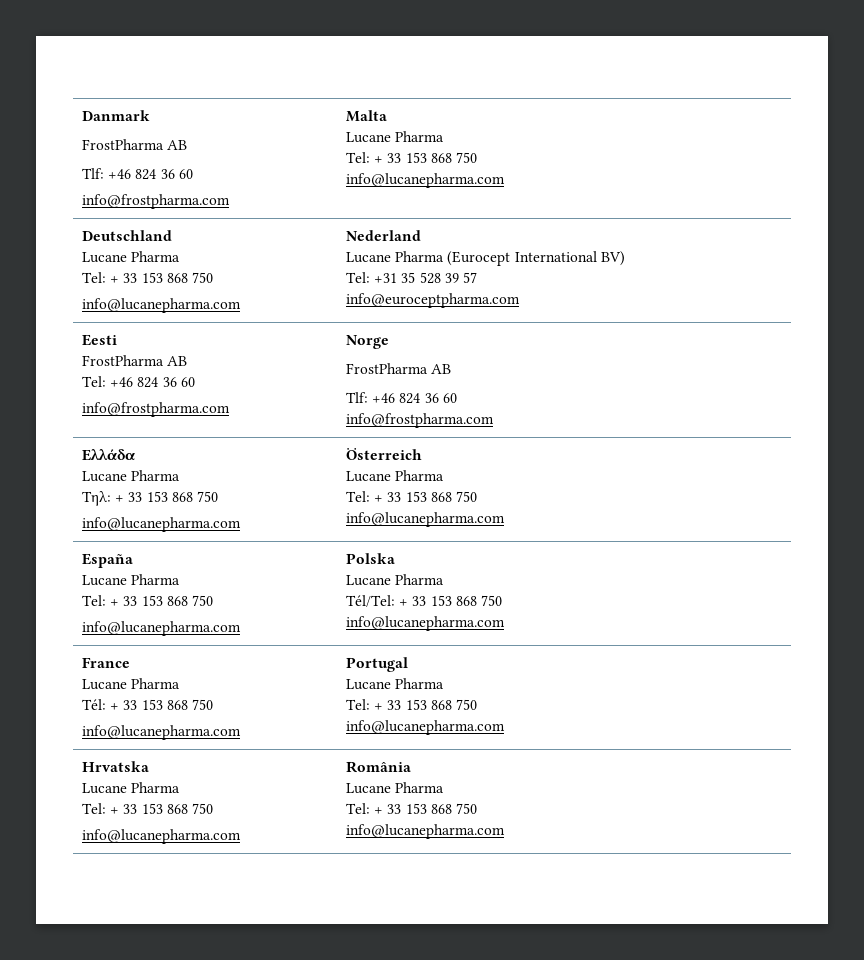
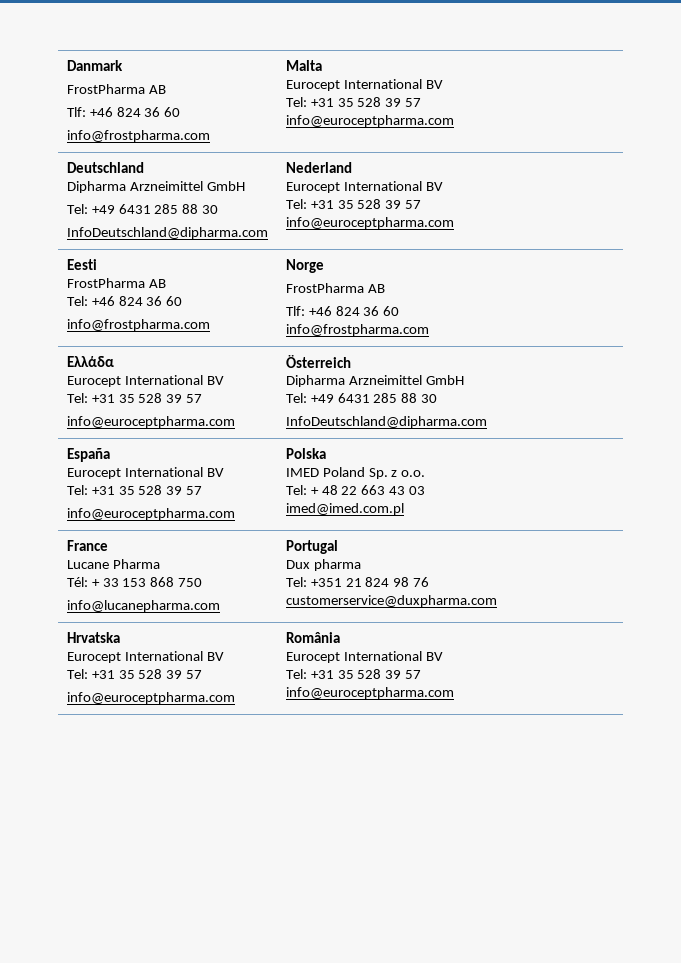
  Danmark
  FrostPharma AB
  Tlf: +46 824 36 60
  info@frostpharma.com | Malta
- Lucane Pharma
- Tel: + 33 153 868 750
- info@lucanepharma.com
+ Eurocept International BV
+ Tel: +31 35 528 39 57
+ info@euroceptpharma.com
  Deutschland
- Lucane Pharma
- Tel: + 33 153 868 750
- info@lucanepharma.com | Nederland
- Lucane Pharma (Eurocept International BV)
+ Dipharma Arzneimittel GmbH
+ Tel: +49 6431 285 88 30
+ InfoDeutschland@dipharma.com | Nederland
+ Eurocept International BV
  Ελλάδα
- Lucane Pharma
- Τηλ: + 33 153 868 750
- info@lucanepharma.com | Österreich
- Lucane Pharma
- Tel: + 33 153 868 750
- info@lucanepharma.com
+ Eurocept International BV
+ Tel: +31 35 528 39 57
+ info@euroceptpharma.com | Österreich
+ Dipharma Arzneimittel GmbH
+ Tel: +49 6431 285 88 30
+ InfoDeutschland@dipharma.com
  España
- Lucane Pharma
- Tel: + 33 153 868 750
- info@lucanepharma.com | Polska
- Lucane Pharma
- Tél/Tel: + 33 153 868 750
- info@lucanepharma.com
+ Eurocept International BV
+ Tel: +31 35 528 39 57
+ info@euroceptpharma.com | Polska
+ IMED Poland Sp. z o.o.
+ Tel: + 48 22 663 43 03
+ imed@imed.com.pl
  France
  Lucane Pharma
  Tél: + 33 153 868 750
  info@lucanepharma.com | Portugal
- Lucane Pharma
- Tel: + 33 153 868 750
- info@lucanepharma.com
+ Dux pharma
+ Tel: +351 21 824 98 76 customerservice@duxpharma.com
  Hrvatska
- Lucane Pharma
- Tel: + 33 153 868 750
- info@lucanepharma.com | România
- Lucane Pharma
- Tel: + 33 153 868 750
- info@lucanepharma.com
+ Eurocept International BV
+ Tel: +31 35 528 39 57
+ info@euroceptpharma.com | România
+ Eurocept International BV
+ Tel: +31 35 528 39 57
+ info@euroceptpharma.com

